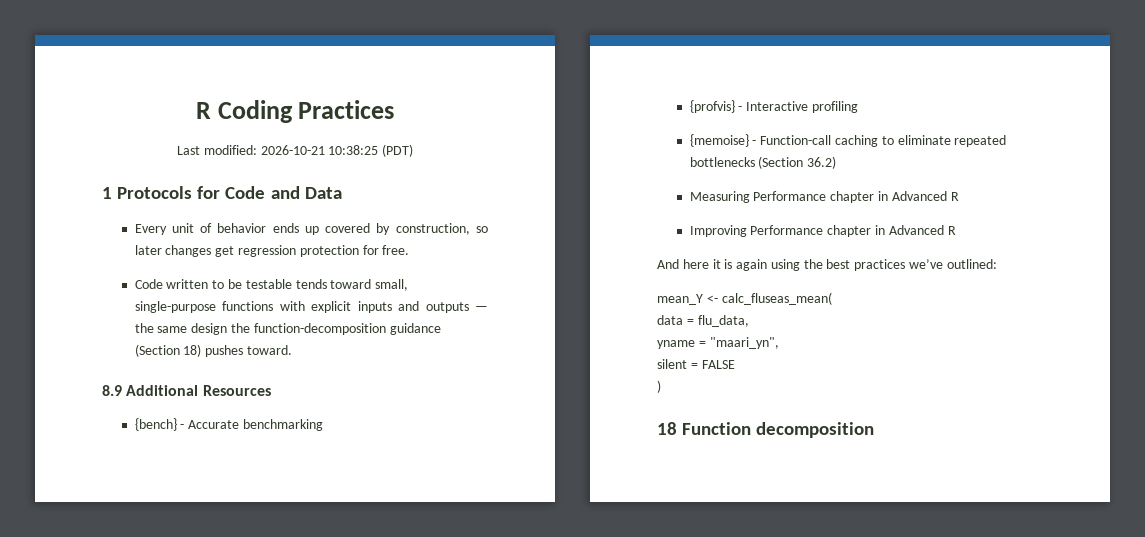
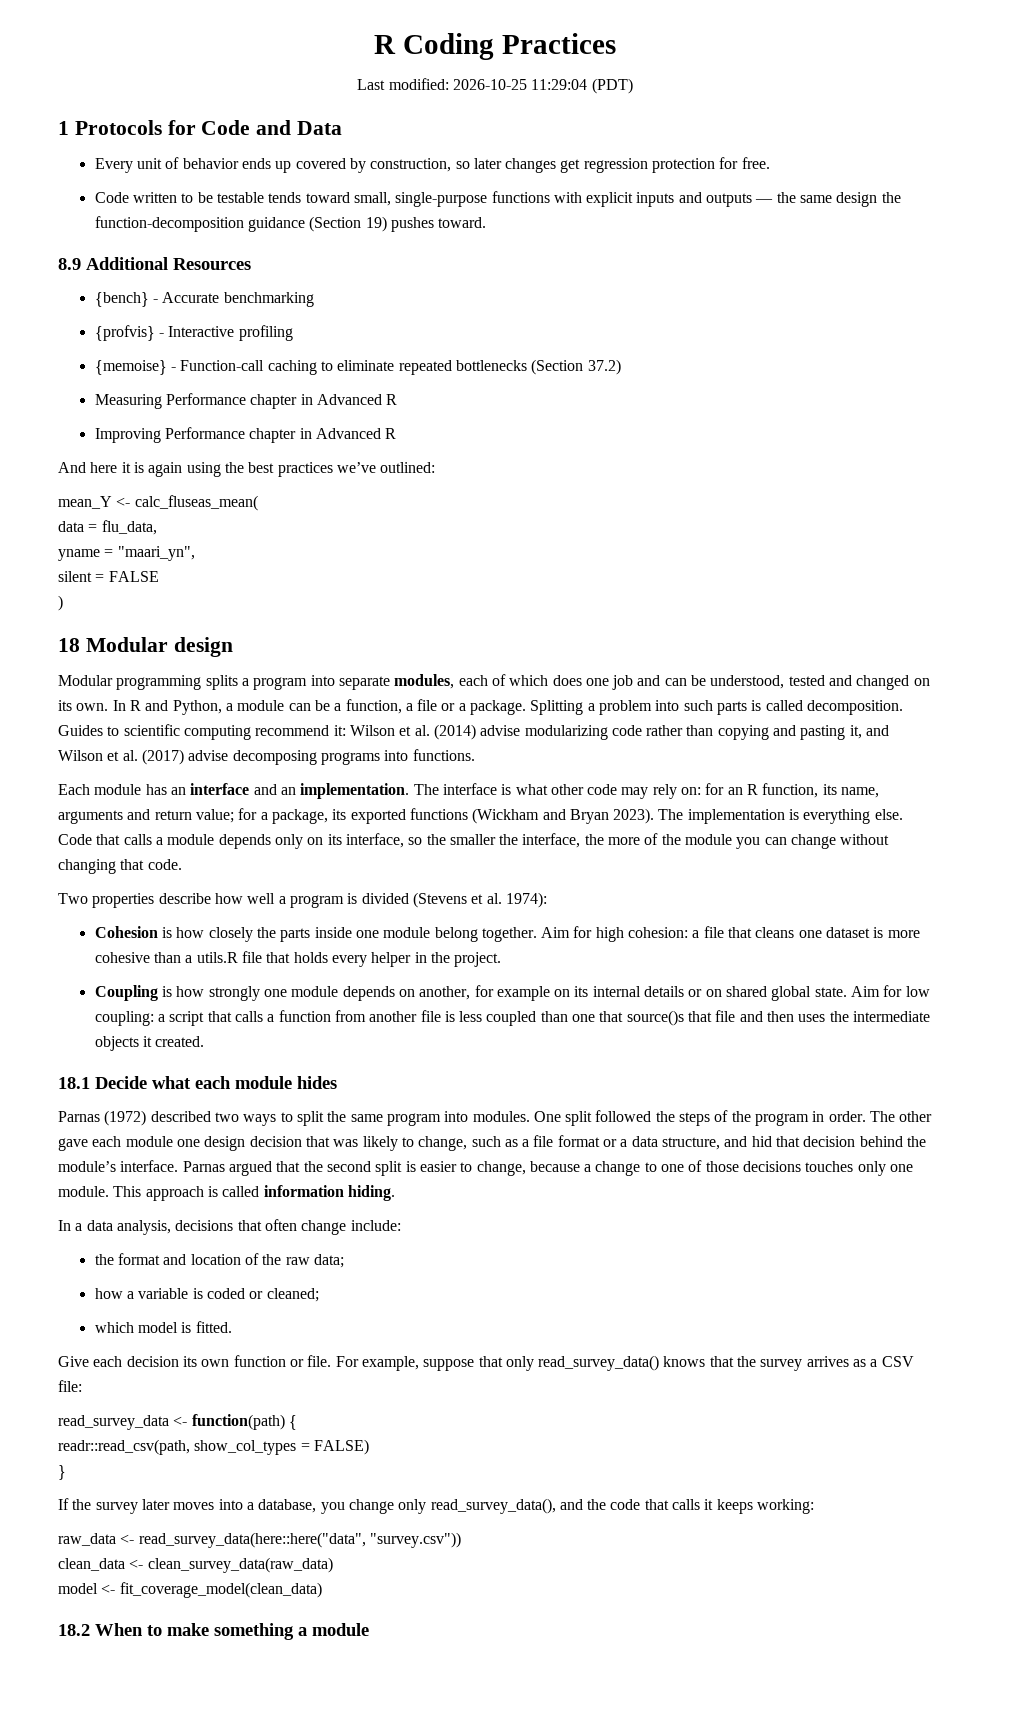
- Last modified: 2026-10-21 10:38:25 (PDT)
+ Last modified: 2026-10-25 11:29:04 (PDT)
- Code written to be testable tends toward small, single-purpose functions with explicit inputs and outputs — the same design the function-decomposition guidance (Section 18) pushes toward.
+ Code written to be testable tends toward small, single-purpose functions with explicit inputs and outputs — the same design the function-decomposition guidance (Section 19) pushes toward.
- {memoise} - Function-call caching to eliminate repeated bottlenecks (Section 36.2)
+ {memoise} - Function-call caching to eliminate repeated bottlenecks (Section 37.2)
- 18 Function decomposition
+ 18 Modular design
+ Modular programming splits a program into separate modules, each of which does one job and can be understood, tested and changed on its own. In R and Python, a module can be a function, a file or a package. Splitting a problem into such parts is called decomposition. Guides to scientific computing recommend it: Wilson et al. (2014) advise modularizing code rather than copying and pasting it, and Wilson et al. (2017) advise decomposing programs into functions.
+ Each module has an interface and an implementation. The interface is what other code may rely on: for an R function, its name, arguments and return value; for a package, its exported functions (Wickham and Bryan 2023). The implementation is everything else. Code that calls a module depends only on its interface, so the smaller the interface, the more of the module you can change without changing that code.
+ Two properties describe how well a program is divided (Stevens et al. 1974):
+ Cohesion is how closely the parts inside one module belong together. Aim for high cohesion: a file that cleans one dataset is more cohesive than a utils.R file that holds every helper in the project.
+ Coupling is how strongly one module depends on another, for example on its internal details or on shared global state. Aim for low coupling: a script that calls a function from another file is less coupled than one that source()s that file and then uses the intermediate objects it created.
+ 18.1 Decide what each module hides
+ Parnas (1972) described two ways to split the same program into modules. One split followed the steps of the program in order. The other gave each module one design decision that was likely to change, such as a file format or a data structure, and hid that decision behind the module’s interface. Parnas argued that the second split is easier to change, because a change to one of those decisions touches only one module. This approach is called information hiding.
+ In a data analysis, decisions that often change include:
+ the format and location of the raw data;
+ how a variable is coded or cleaned;
+ which model is fitted.
+ Give each decision its own function or file. For example, suppose that only read_survey_data() knows that the survey arrives as a CSV file:
+ read_survey_data <- function(path) {
+ readr::read_csv(path, show_col_types = FALSE)
+ }
+ If the survey later moves into a database, you change only read_survey_data(), and the code that calls it keeps working:
+ raw_data <- read_survey_data(here::here("data", "survey.csv"))
+ clean_data <- clean_survey_data(raw_data)
+ model <- fit_coverage_model(clean_data)
+ 18.2 When to make something a module

